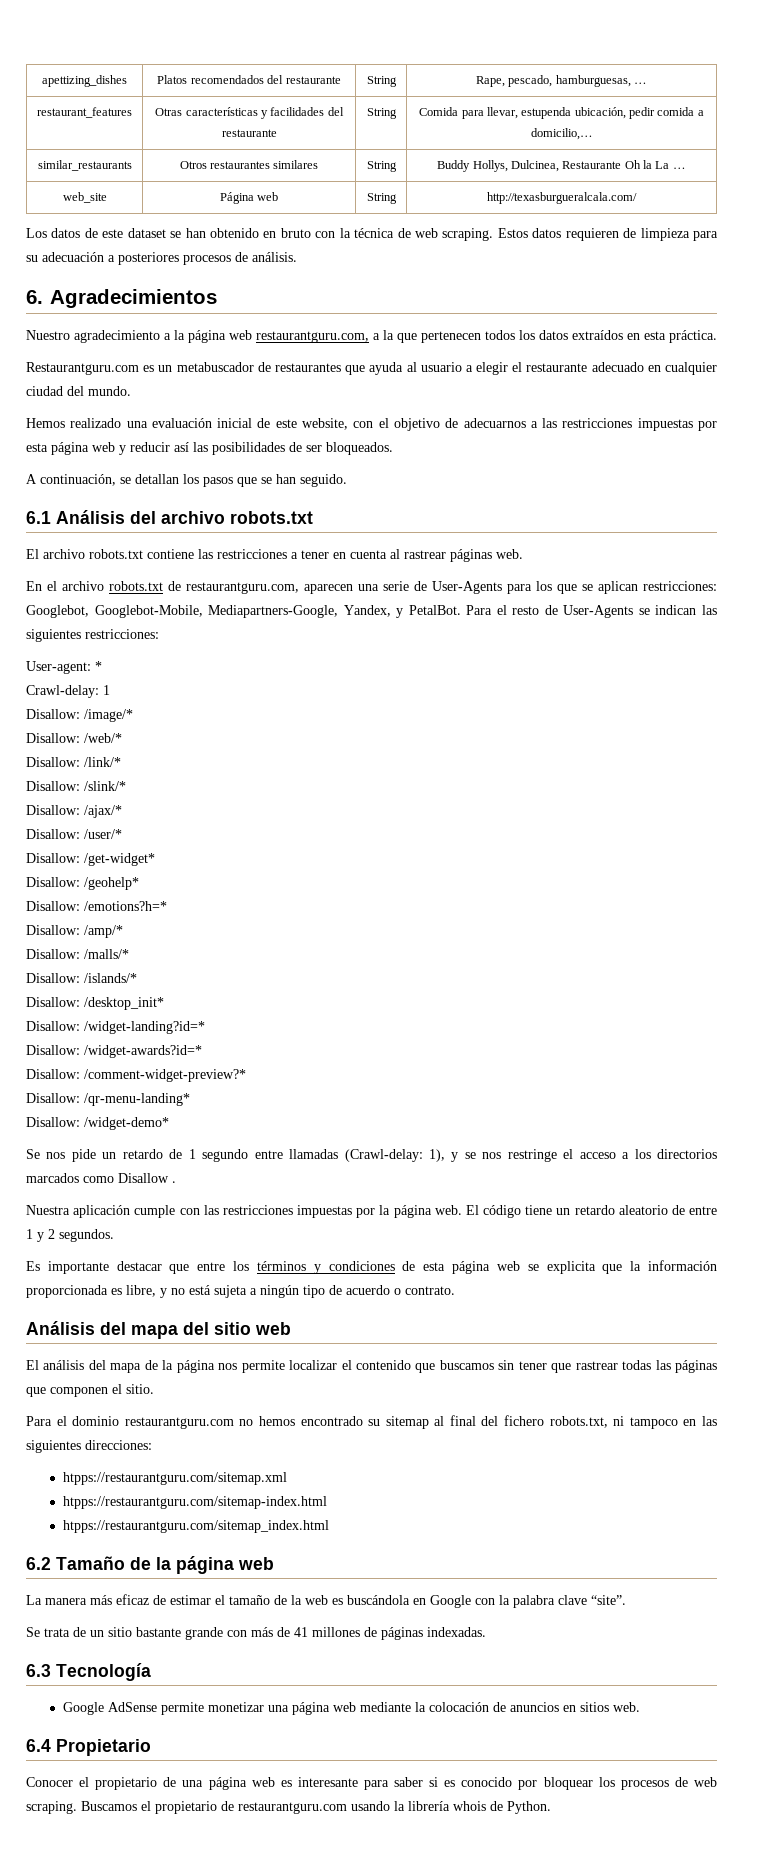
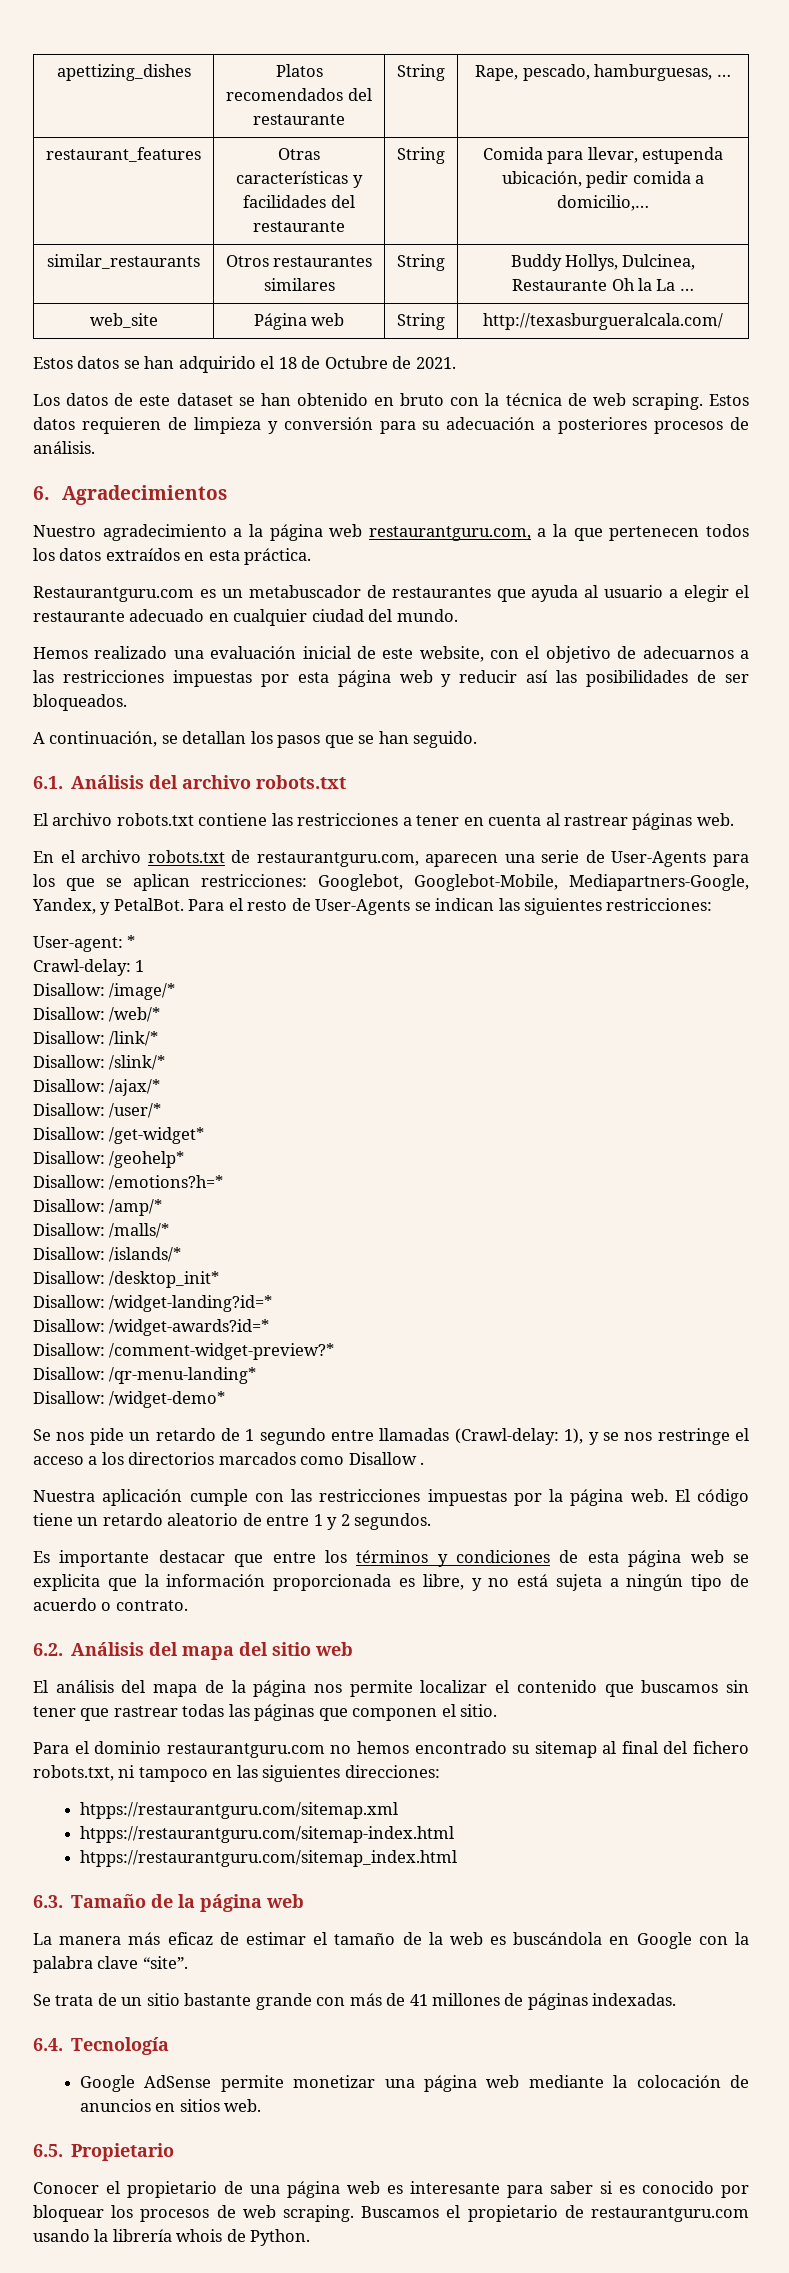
+ Estos datos se han adquirido el 18 de Octubre de 2021.
- Estos datos requieren de limpieza para su adecuación a posteriores procesos de análisis.
+ Estos datos requieren de limpieza y conversión para su adecuación a posteriores procesos de análisis.
- 6.1 Análisis del archivo robots.txt
+ 6.1. Análisis del archivo robots.txt
- Análisis del mapa del sitio web
+ 6.2. Análisis del mapa del sitio web
- 6.2 Tamaño de la página web
+ 6.3. Tamaño de la página web
- 6.3 Tecnología
+ 6.4. Tecnología
- 6.4 Propietario
+ 6.5. Propietario

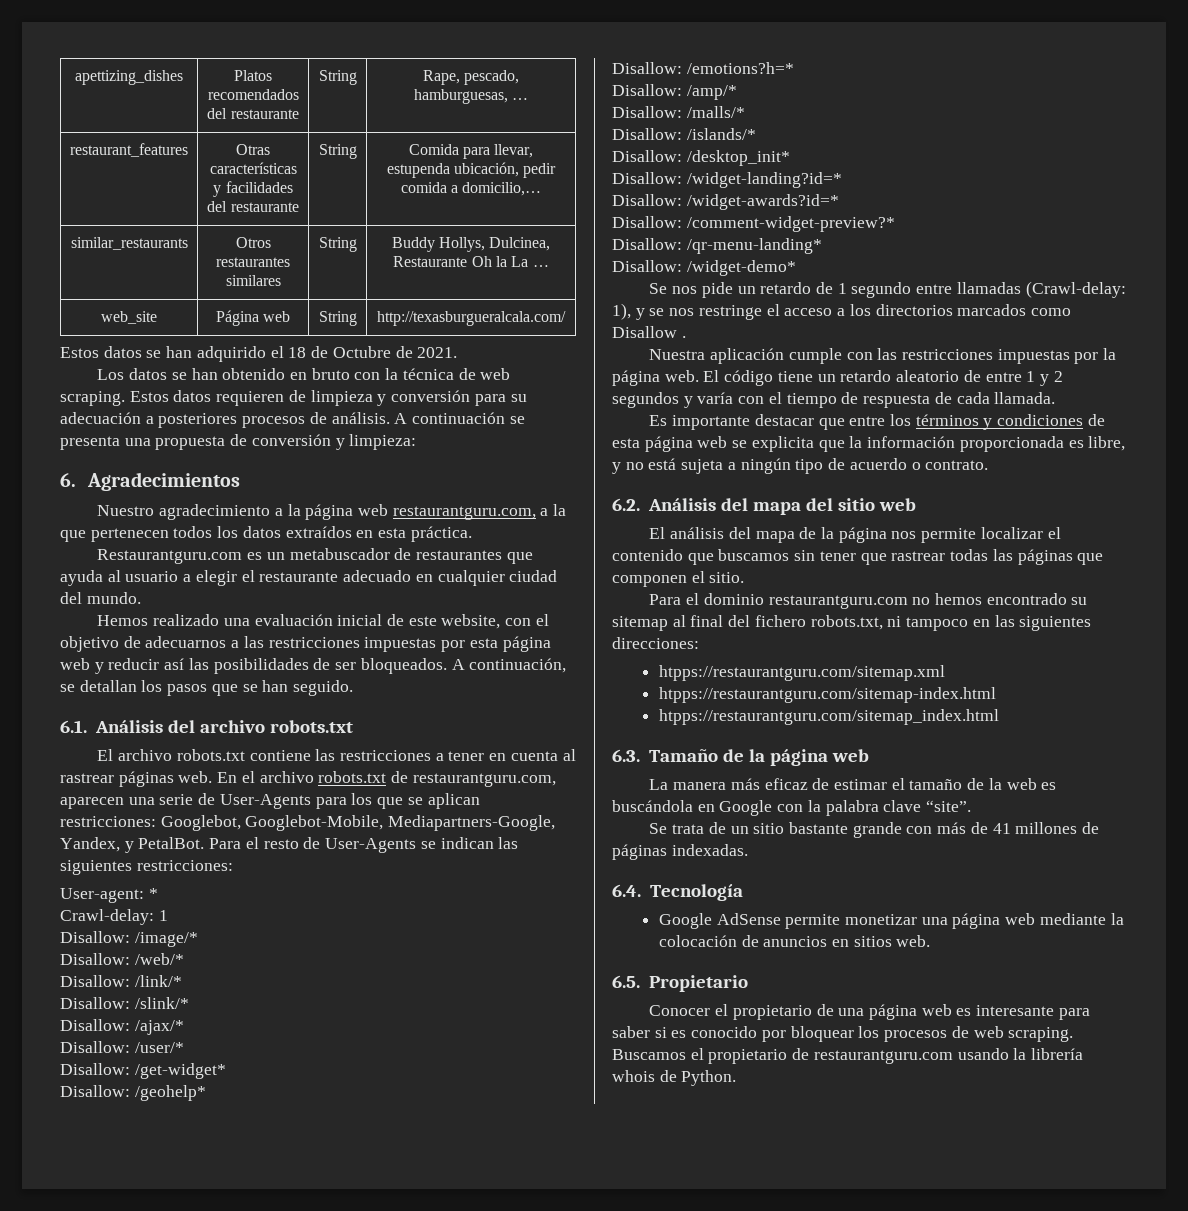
- Los datos de este dataset se han obtenido en bruto con la técnica de web scraping.
+ Los datos se han obtenido en bruto con la técnica de web scraping.
+ A continuación se presenta una propuesta de conversión y limpieza:
- Hemos realizado una evaluación inicial de este website, con el objetivo de adecuarnos a las restricciones impuestas por esta página web y reducir así las posibilidades de ser bloqueados.
- A continuación, se detallan los pasos que se han seguido.
+ Hemos realizado una evaluación inicial de este website, con el objetivo de adecuarnos a las restricciones impuestas por esta página web y reducir así las posibilidades de ser bloqueados. A continuación, se detallan los pasos que se han seguido.
- El archivo robots.txt contiene las restricciones a tener en cuenta al rastrear páginas web.
- En el archivo robots.txt de restaurantguru.com, aparecen una serie de User-Agents para los que se aplican restricciones: Googlebot, Googlebot-Mobile, Mediapartners-Google, Yandex, y PetalBot.
+ El archivo robots.txt contiene las restricciones a tener en cuenta al rastrear páginas web. En el archivo robots.txt de restaurantguru.com, aparecen una serie de User-Agents para los que se aplican restricciones: Googlebot, Googlebot-Mobile, Mediapartners-Google, Yandex, y PetalBot.
- El código tiene un retardo aleatorio de entre 1 y 2 segundos.
+ El código tiene un retardo aleatorio de entre 1 y 2 segundos y varía con el tiempo de respuesta de cada llamada.

